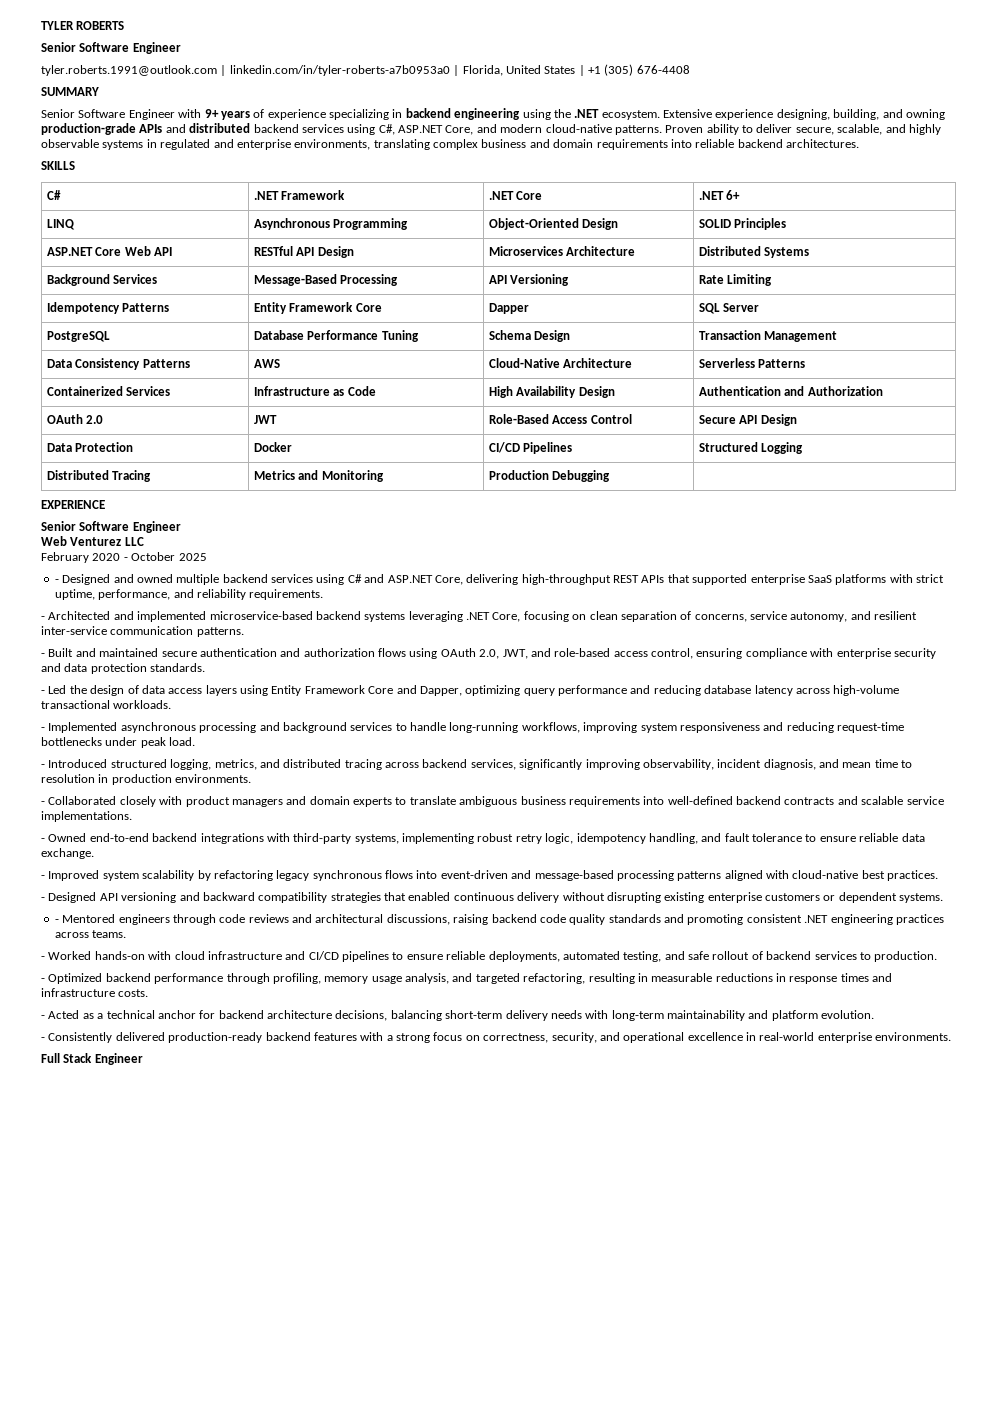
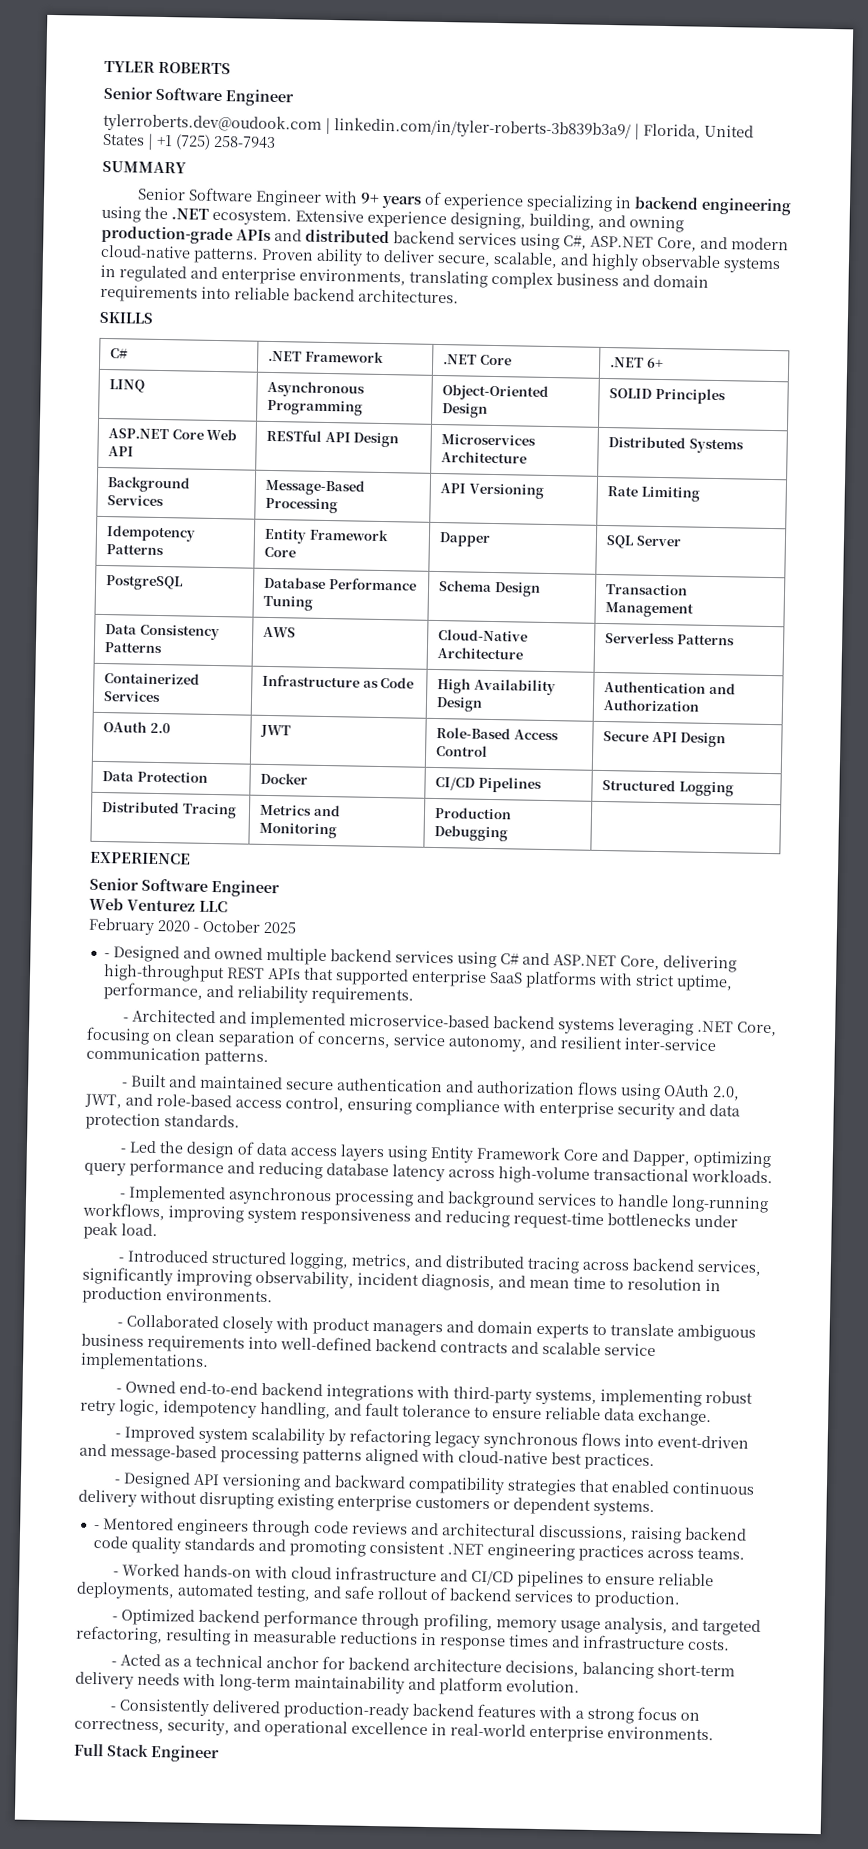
- tyler.roberts.1991@outlook.com | linkedin.com/in/tyler-roberts-a7b0953a0 | Florida, United States | +1 (305) 676-4408
+ tylerroberts.dev@oudook.com | linkedin.com/in/tyler-roberts-3b839b3a9/ | Florida, United States | +1 (725) 258-7943

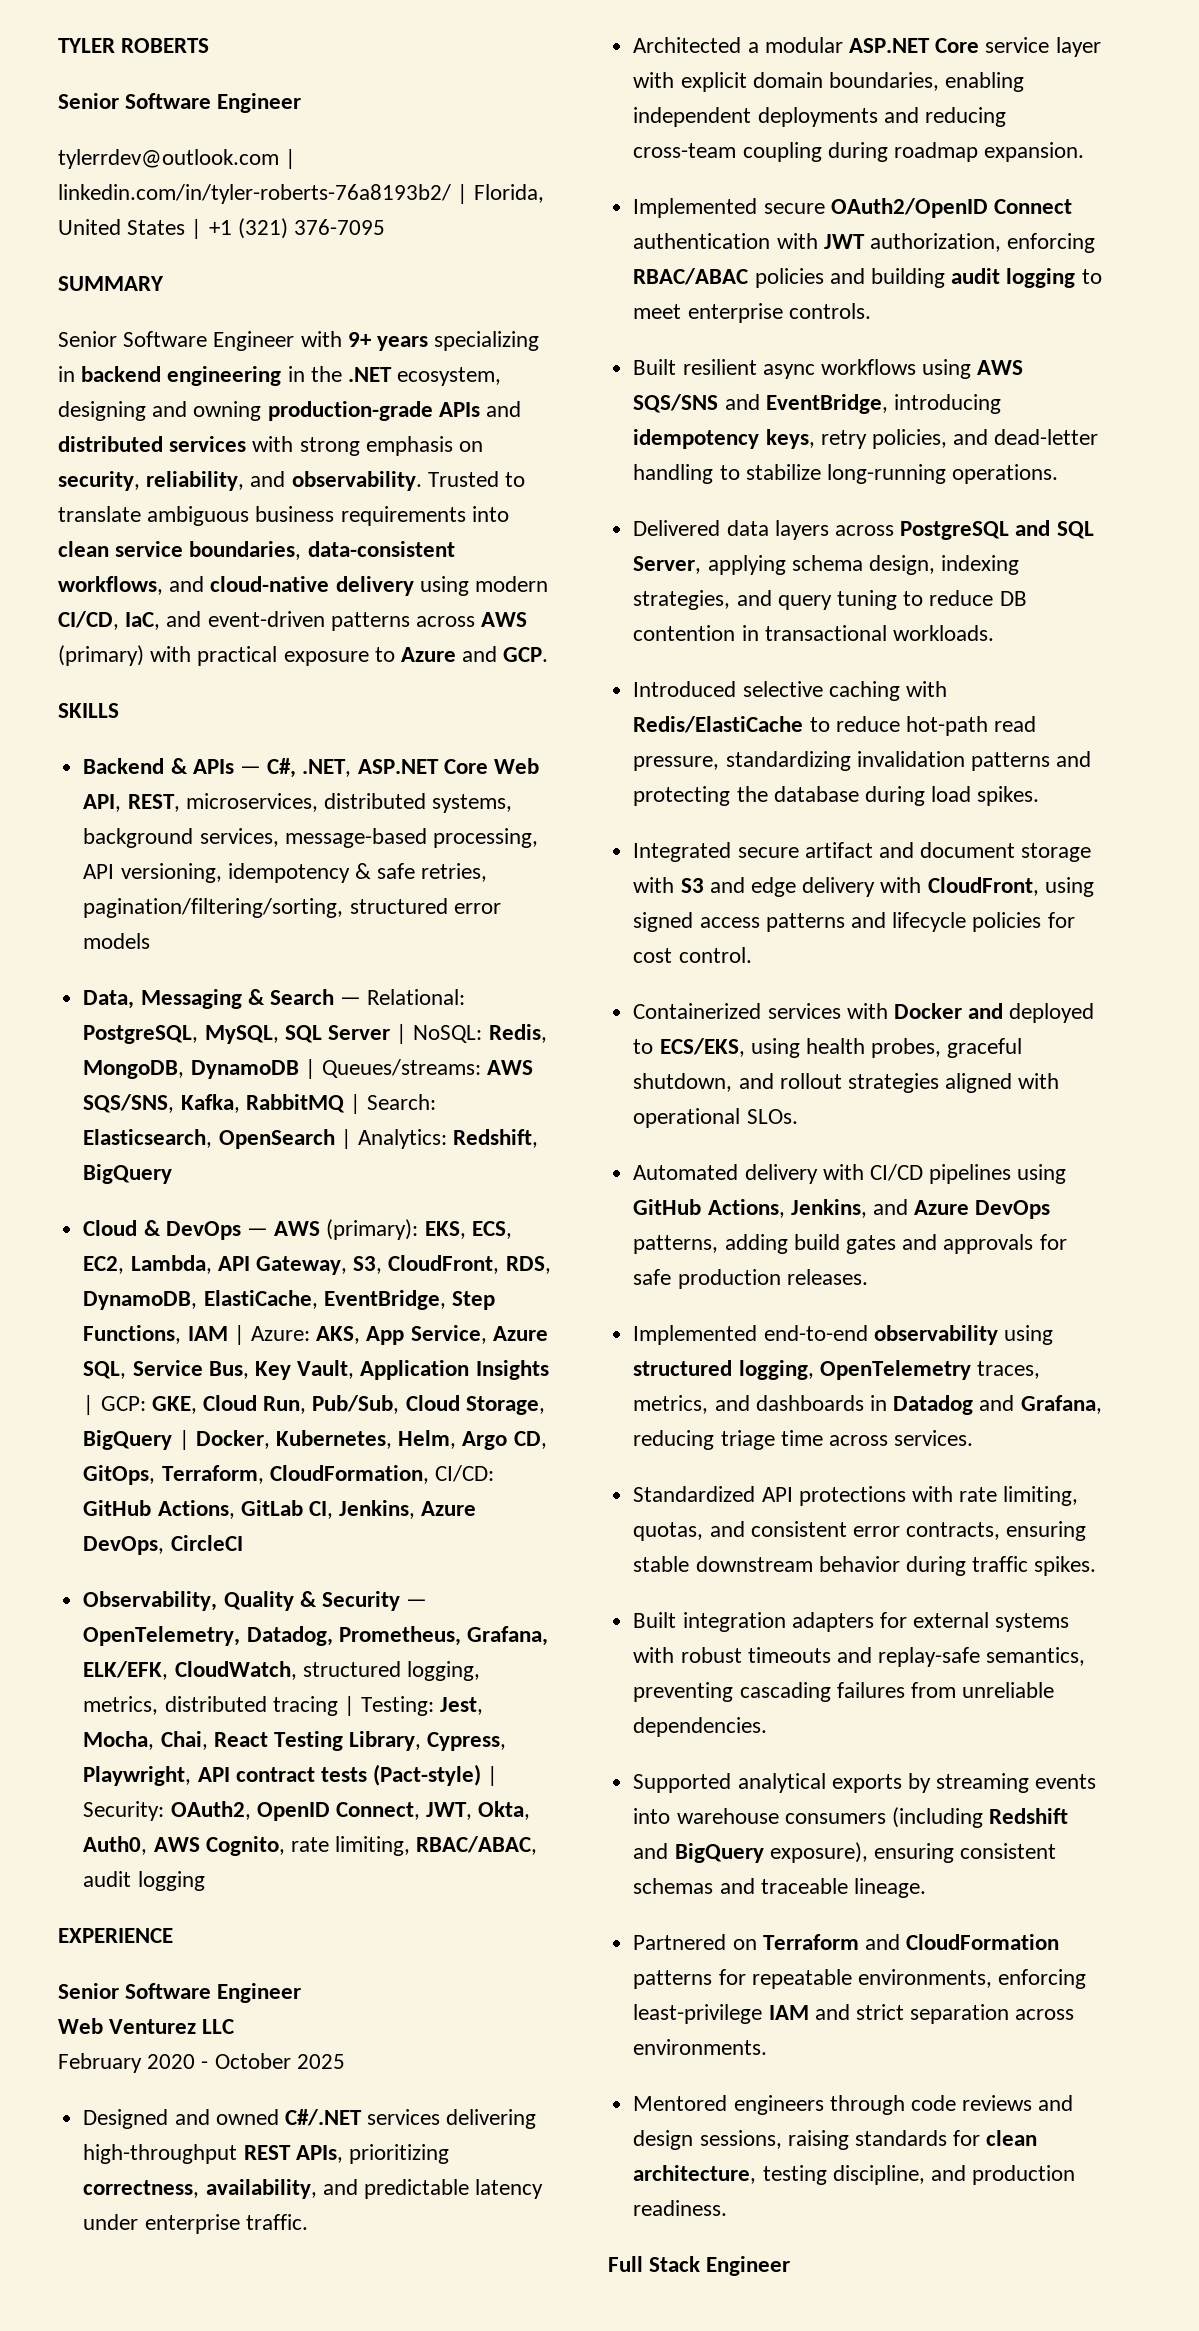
- tylerroberts.dev@oudook.com | linkedin.com/in/tyler-roberts-3b839b3a9/ | Florida, United States | +1 (725) 258-7943
+ tylerrdev@outlook.com | linkedin.com/in/tyler-roberts-76a8193b2/ | Florida, United States | +1 (321) 376-7095
- Senior Software Engineer with 9+ years of experience specializing in backend engineering using the .NET ecosystem. Extensive experience designing, building, and owning production-grade APIs and distributed backend services using C#, ASP.NET Core, and modern cloud-native patterns. Proven ability to deliver secure, scalable, and highly observable systems in regulated and enterprise environments, translating complex business and domain requirements into reliable backend architectures.
+ Senior Software Engineer with 9+ years specializing in backend engineering in the .NET ecosystem, designing and owning production-grade APIs and distributed services with strong emphasis on security, reliability, and observability. Trusted to translate ambiguous business requirements into clean service boundaries, data-consistent workflows, and cloud-native delivery using modern CI/CD, IaC, and event-driven patterns across AWS (primary) with practical exposure to Azure and GCP.
  SKILLS
- C# | .NET Framework | .NET Core | .NET 6+
- LINQ | Asynchronous Programming | Object-Oriented Design | SOLID Principles
- ASP.NET Core Web API | RESTful API Design | Microservices Architecture | Distributed Systems
- Background Services | Message-Based Processing | API Versioning | Rate Limiting
- Idempotency Patterns | Entity Framework Core | Dapper | SQL Server
- PostgreSQL | Database Performance Tuning | Schema Design | Transaction Management
- Data Consistency Patterns | AWS | Cloud-Native Architecture | Serverless Patterns
- Containerized Services | Infrastructure as Code | High Availability Design | Authentication and Authorization
- OAuth 2.0 | JWT | Role-Based Access Control | Secure API Design
- Data Protection | Docker | CI/CD Pipelines | Structured Logging
- Distributed Tracing | Metrics and Monitoring | Production Debugging |
+ Backend & APIs — C#, .NET, ASP.NET Core Web API, REST, microservices, distributed systems, background services, message-based processing, API versioning, idempotency & safe retries, pagination/filtering/sorting, structured error models
+ Data, Messaging & Search — Relational: PostgreSQL, MySQL, SQL Server | NoSQL: Redis, MongoDB, DynamoDB | Queues/streams: AWS SQS/SNS, Kafka, RabbitMQ | Search: Elasticsearch, OpenSearch | Analytics: Redshift, BigQuery
+ Cloud & DevOps — AWS (primary): EKS, ECS, EC2, Lambda, API Gateway, S3, CloudFront, RDS, DynamoDB, ElastiCache, EventBridge, Step Functions, IAM | Azure: AKS, App Service, Azure SQL, Service Bus, Key Vault, Application Insights | GCP: GKE, Cloud Run, Pub/Sub, Cloud Storage, BigQuery | Docker, Kubernetes, Helm, Argo CD, GitOps, Terraform, CloudFormation, CI/CD: GitHub Actions, GitLab CI, Jenkins, Azure DevOps, CircleCI
+ Observability, Quality & Security — OpenTelemetry, Datadog, Prometheus, Grafana, ELK/EFK, CloudWatch, structured logging, metrics, distributed tracing | Testing: Jest, Mocha, Chai, React Testing Library, Cypress, Playwright, API contract tests (Pact-style) | Security: OAuth2, OpenID Connect, JWT, Okta, Auth0, AWS Cognito, rate limiting, RBAC/ABAC, audit logging
- - Designed and owned multiple backend services using C# and ASP.NET Core, delivering high-throughput REST APIs that supported enterprise SaaS platforms with strict uptime, performance, and reliability requirements.
- - Architected and implemented microservice-based backend systems leveraging .NET Core, focusing on clean separation of concerns, service autonomy, and resilient inter-service communication patterns.
- - Built and maintained secure authentication and authorization flows using OAuth 2.0, JWT, and role-based access control, ensuring compliance with enterprise security and data protection standards.
- - Led the design of data access layers using Entity Framework Core and Dapper, optimizing query performance and reducing database latency across high-volume transactional workloads.
- - Implemented asynchronous processing and background services to handle long-running workflows, improving system responsiveness and reducing request-time bottlenecks under peak load.
- - Introduced structured logging, metrics, and distributed tracing across backend services, significantly improving observability, incident diagnosis, and mean time to resolution in production environments.
- - Collaborated closely with product managers and domain experts to translate ambiguous business requirements into well-defined backend contracts and scalable service implementations.
- - Owned end-to-end backend integrations with third-party systems, implementing robust retry logic, idempotency handling, and fault tolerance to ensure reliable data exchange.
- - Improved system scalability by refactoring legacy synchronous flows into event-driven and message-based processing patterns aligned with cloud-native best practices.
- - Designed API versioning and backward compatibility strategies that enabled continuous delivery without disrupting existing enterprise customers or dependent systems.
- - Mentored engineers through code reviews and architectural discussions, raising backend code quality standards and promoting consistent .NET engineering practices across teams.
- - Worked hands-on with cloud infrastructure and CI/CD pipelines to ensure reliable deployments, automated testing, and safe rollout of backend services to production.
- - Optimized backend performance through profiling, memory usage analysis, and targeted refactoring, resulting in measurable reductions in response times and infrastructure costs.
- - Acted as a technical anchor for backend architecture decisions, balancing short-term delivery needs with long-term maintainability and platform evolution.
- - Consistently delivered production-ready backend features with a strong focus on correctness, security, and operational excellence in real-world enterprise environments.
+ Designed and owned C#/.NET services delivering high-throughput REST APIs, prioritizing correctness, availability, and predictable latency under enterprise traffic.
+ Architected a modular ASP.NET Core service layer with explicit domain boundaries, enabling independent deployments and reducing cross-team coupling during roadmap expansion.
+ Implemented secure OAuth2/OpenID Connect authentication with JWT authorization, enforcing RBAC/ABAC policies and building audit logging to meet enterprise controls.
+ Built resilient async workflows using AWS SQS/SNS and EventBridge, introducing idempotency keys, retry policies, and dead-letter handling to stabilize long-running operations.
+ Delivered data layers across PostgreSQL and SQL Server, applying schema design, indexing strategies, and query tuning to reduce DB contention in transactional workloads.
+ Introduced selective caching with Redis/ElastiCache to reduce hot-path read pressure, standardizing invalidation patterns and protecting the database during load spikes.
+ Integrated secure artifact and document storage with S3 and edge delivery with CloudFront, using signed access patterns and lifecycle policies for cost control.
+ Containerized services with Docker and deployed to ECS/EKS, using health probes, graceful shutdown, and rollout strategies aligned with operational SLOs.
+ Automated delivery with CI/CD pipelines using GitHub Actions, Jenkins, and Azure DevOps patterns, adding build gates and approvals for safe production releases.
+ Implemented end-to-end observability using structured logging, OpenTelemetry traces, metrics, and dashboards in Datadog and Grafana, reducing triage time across services.
+ Standardized API protections with rate limiting, quotas, and consistent error contracts, ensuring stable downstream behavior during traffic spikes.
+ Built integration adapters for external systems with robust timeouts and replay-safe semantics, preventing cascading failures from unreliable dependencies.
+ Supported analytical exports by streaming events into warehouse consumers (including Redshift and BigQuery exposure), ensuring consistent schemas and traceable lineage.
+ Partnered on Terraform and CloudFormation patterns for repeatable environments, enforcing least-privilege IAM and strict separation across environments.
+ Mentored engineers through code reviews and design sessions, raising standards for clean architecture, testing discipline, and production readiness.

